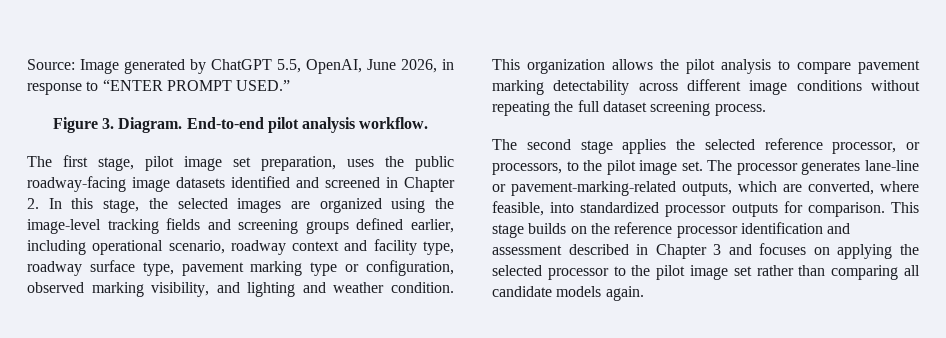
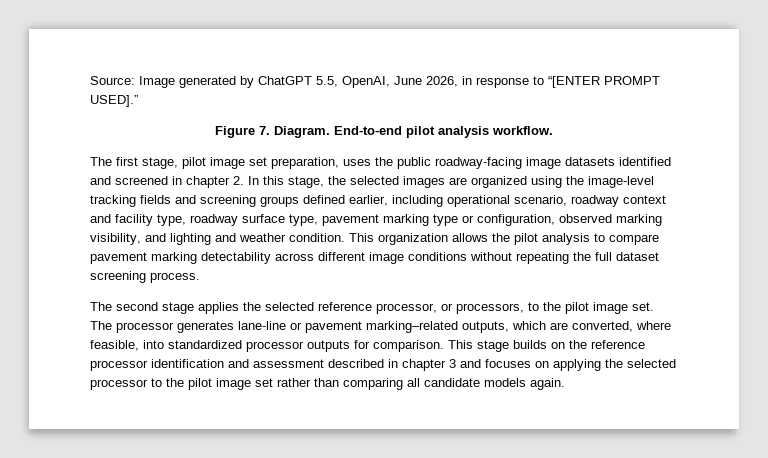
- Source: Image generated by ChatGPT 5.5, OpenAI, June 2026, in response to “ENTER PROMPT USED.”
+ Source: Image generated by ChatGPT 5.5, OpenAI, June 2026, in response to “[ENTER PROMPT USED].”
- Figure 3. Diagram.
+ Figure 7. Diagram.
- The first stage, pilot image set preparation, uses the public roadway-facing image datasets identified and screened in Chapter 2. In this stage, the selected images are organized using the image-level tracking fields and screening groups defined earlier, including operational scenario, roadway context and facility type, roadway surface type, pavement marking type or configuration, observed marking visibility, and lighting and weather condition.
+ The first stage, pilot image set preparation, uses the public roadway-facing image datasets identified and screened in chapter 2. In this stage, the selected images are organized using the image-level tracking fields and screening groups defined earlier, including operational scenario, roadway context and facility type, roadway surface type, pavement marking type or configuration, observed marking visibility, and lighting and weather condition.
- The processor generates lane-line or pavement-marking-related outputs, which are converted, where feasible, into standardized processor outputs for comparison.
+ The processor generates lane-line or pavement marking–related outputs, which are converted, where feasible, into standardized processor outputs for comparison.
- This stage builds on the reference processor identification and assessment described in Chapter 3 and focuses on applying the selected processor to the pilot image set rather than comparing all candidate models again.
+ This stage builds on the reference processor identification and assessment described in chapter 3 and focuses on applying the selected processor to the pilot image set rather than comparing all candidate models again.

